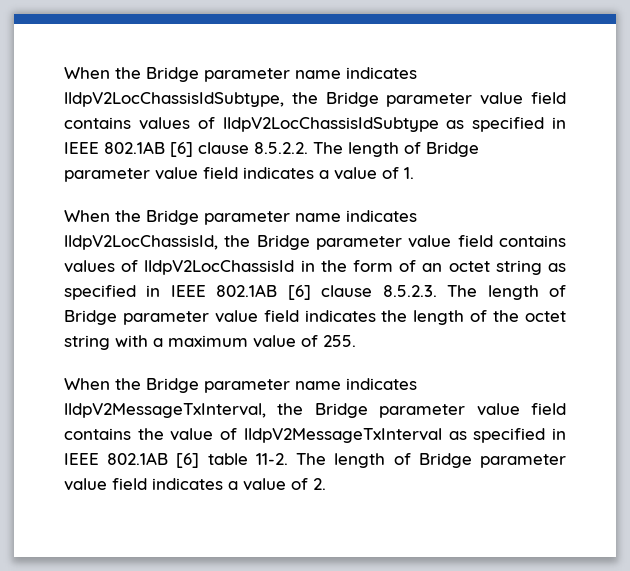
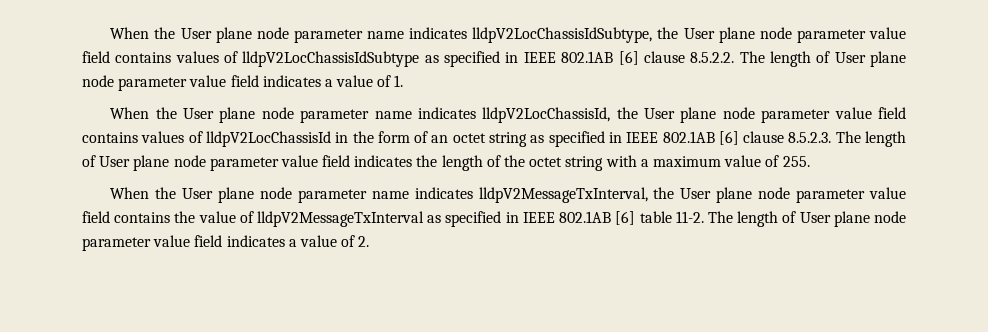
- When the Bridge parameter name indicates lldpV2LocChassisIdSubtype, the Bridge parameter value field contains values of lldpV2LocChassisIdSubtype as specified in IEEE 802.1AB [6] clause 8.5.2.2. The length of Bridge parameter value field indicates a value of 1.
+ When the User plane node parameter name indicates lldpV2LocChassisIdSubtype, the User plane node parameter value field contains values of lldpV2LocChassisIdSubtype as specified in IEEE 802.1AB [6] clause 8.5.2.2. The length of User plane node parameter value field indicates a value of 1.
- When the Bridge parameter name indicates lldpV2LocChassisId, the Bridge parameter value field contains values of lldpV2LocChassisId in the form of an octet string as specified in IEEE 802.1AB [6] clause 8.5.2.3. The length of Bridge parameter value field indicates the length of the octet string with a maximum value of 255.
+ When the User plane node parameter name indicates lldpV2LocChassisId, the User plane node parameter value field contains values of lldpV2LocChassisId in the form of an octet string as specified in IEEE 802.1AB [6] clause 8.5.2.3. The length of User plane node parameter value field indicates the length of the octet string with a maximum value of 255.
- When the Bridge parameter name indicates lldpV2MessageTxInterval, the Bridge parameter value field contains the value of lldpV2MessageTxInterval as specified in IEEE 802.1AB [6] table 11-2.
+ When the User plane node parameter name indicates lldpV2MessageTxInterval, the User plane node parameter value field contains the value of lldpV2MessageTxInterval as specified in IEEE 802.1AB [6] table 11-2.
- The length of Bridge parameter value field indicates a value of 2.
+ The length of User plane node parameter value field indicates a value of 2.

